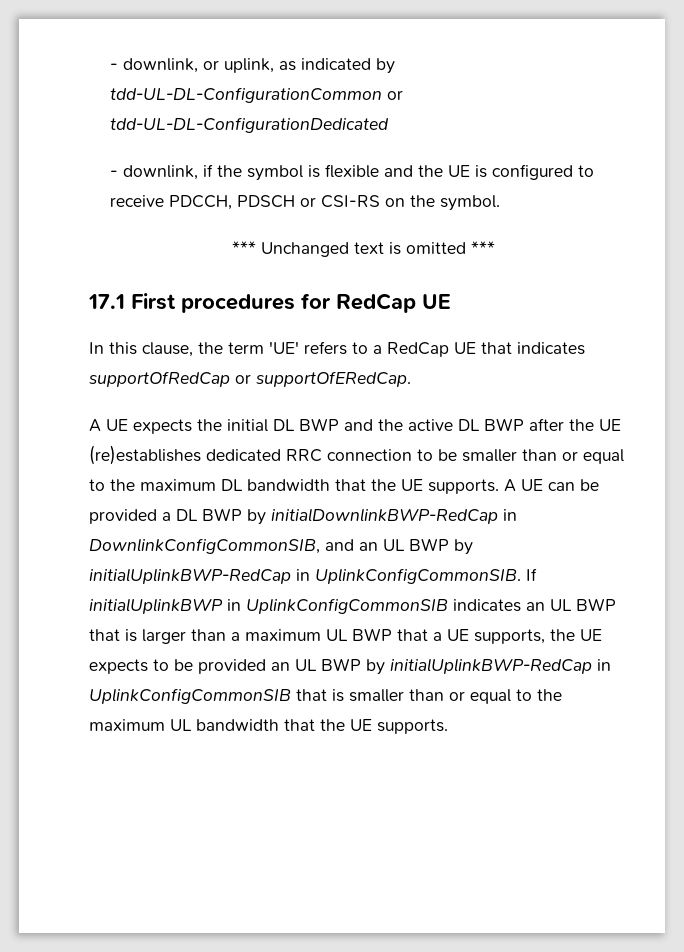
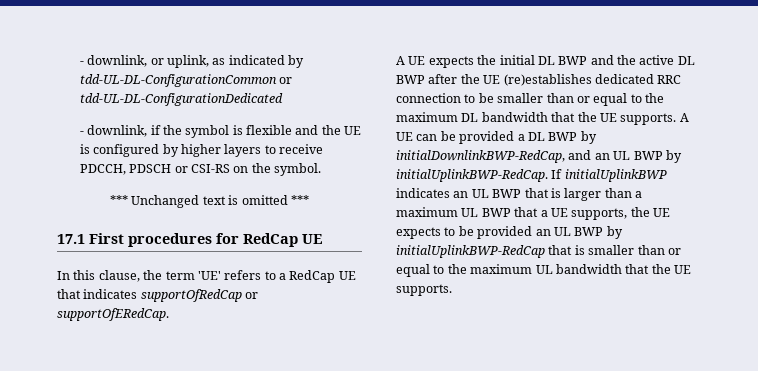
- - downlink, if the symbol is flexible and the UE is configured to receive PDCCH, PDSCH or CSI-RS on the symbol.
+ - downlink, if the symbol is flexible and the UE is configured by higher layers to receive PDCCH, PDSCH or CSI-RS on the symbol.
- A UE can be provided a DL BWP by initialDownlinkBWP-RedCap in DownlinkConfigCommonSIB, and an UL BWP by initialUplinkBWP-RedCap in UplinkConfigCommonSIB. If initialUplinkBWP in UplinkConfigCommonSIB indicates an UL BWP that is larger than a maximum UL BWP that a UE supports, the UE expects to be provided an UL BWP by initialUplinkBWP-RedCap in UplinkConfigCommonSIB that is smaller than or equal to the maximum UL bandwidth that the UE supports.
+ A UE can be provided a DL BWP by initialDownlinkBWP-RedCap, and an UL BWP by initialUplinkBWP-RedCap. If initialUplinkBWP indicates an UL BWP that is larger than a maximum UL BWP that a UE supports, the UE expects to be provided an UL BWP by initialUplinkBWP-RedCap that is smaller than or equal to the maximum UL bandwidth that the UE supports.

